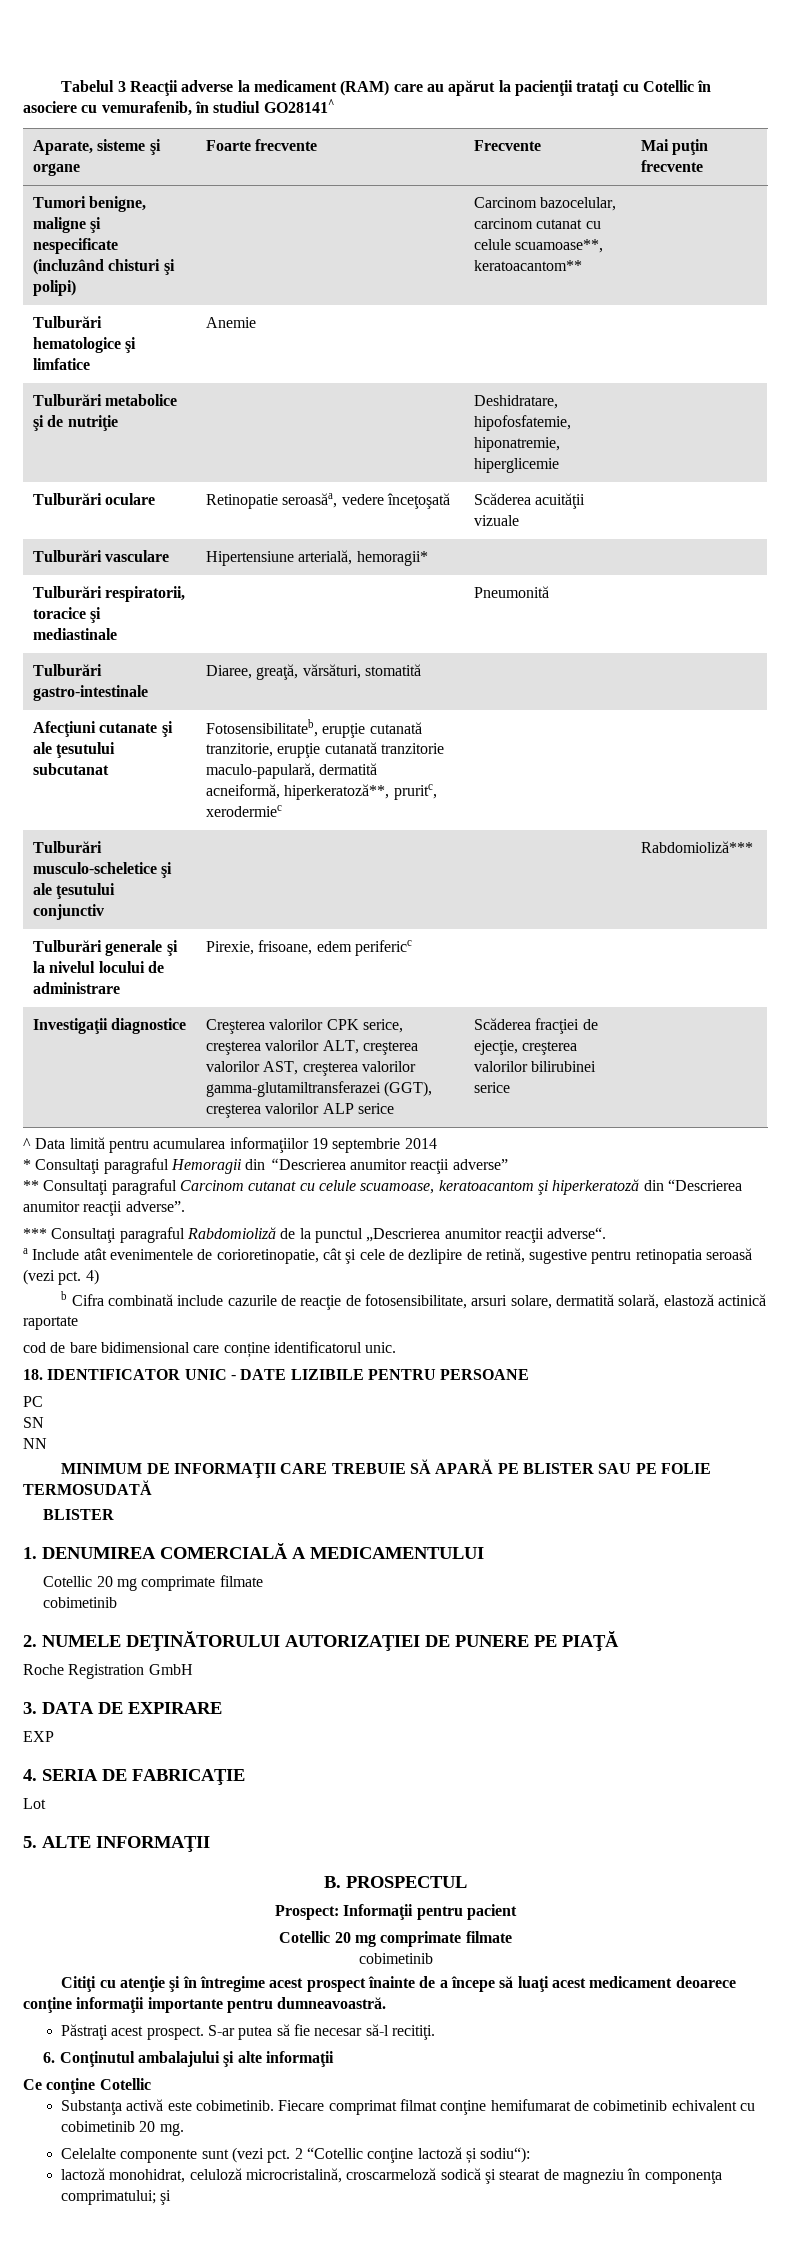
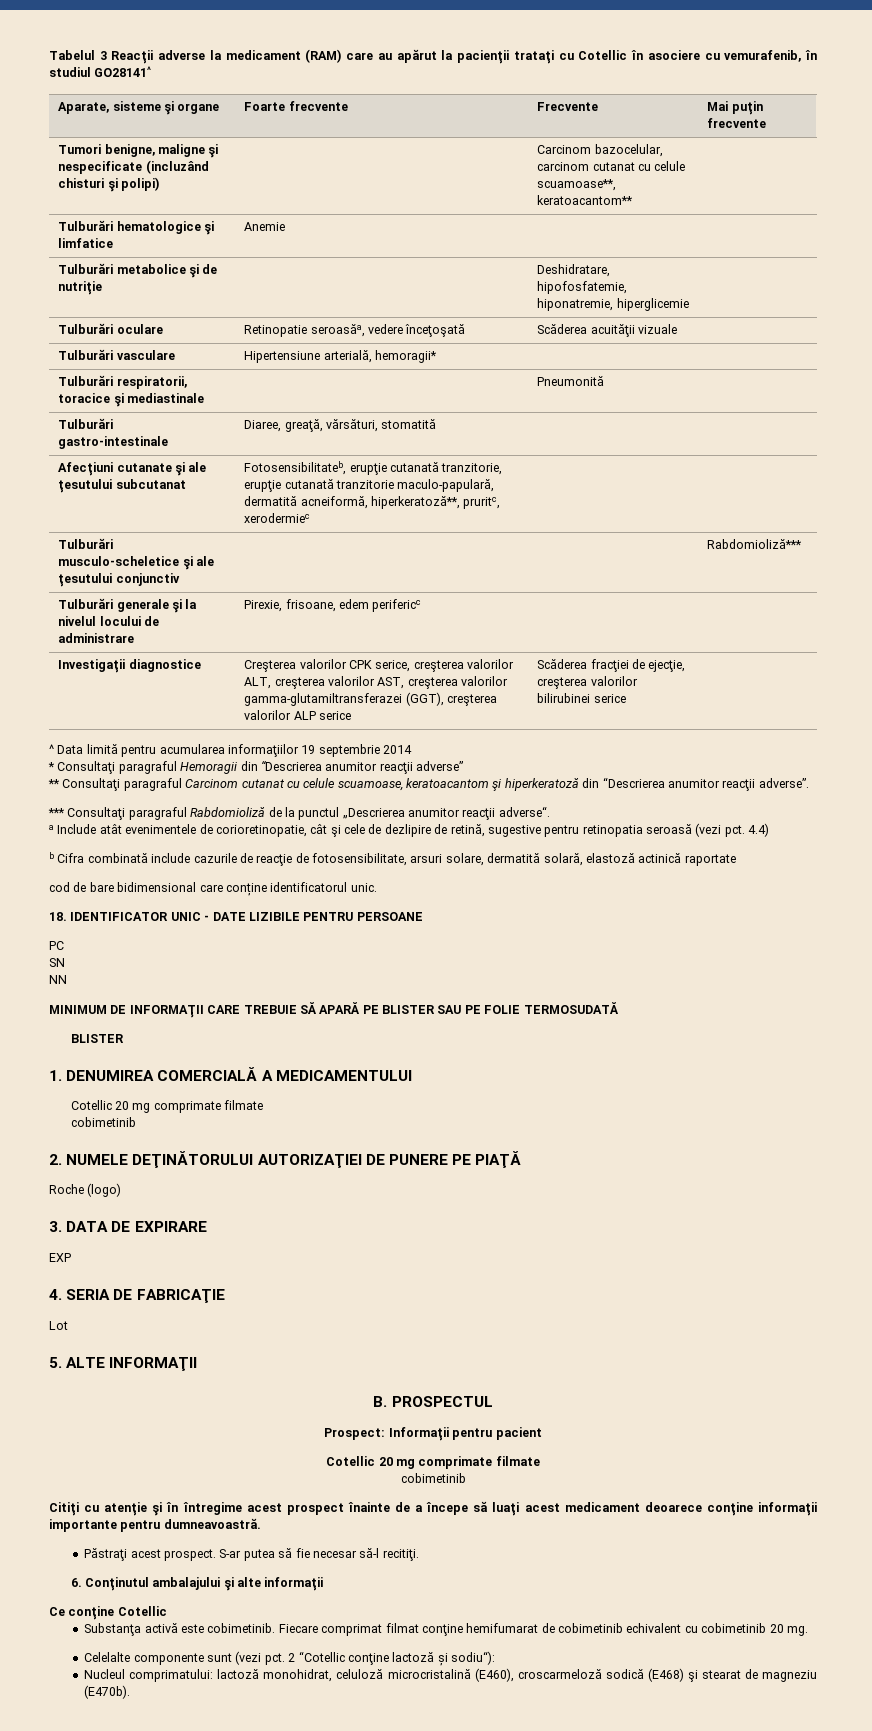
- 4)
+ 4.4)
- Roche Registration GmbH
+ Roche (logo)
- lactoză monohidrat, celuloză microcristalină, croscarmeloză sodică şi stearat de magneziu în componenţa comprimatului; şi
+ Nucleul comprimatului: lactoză monohidrat, celuloză microcristalină (E460), croscarmeloză sodică (E468) şi stearat de magneziu (E470b).

